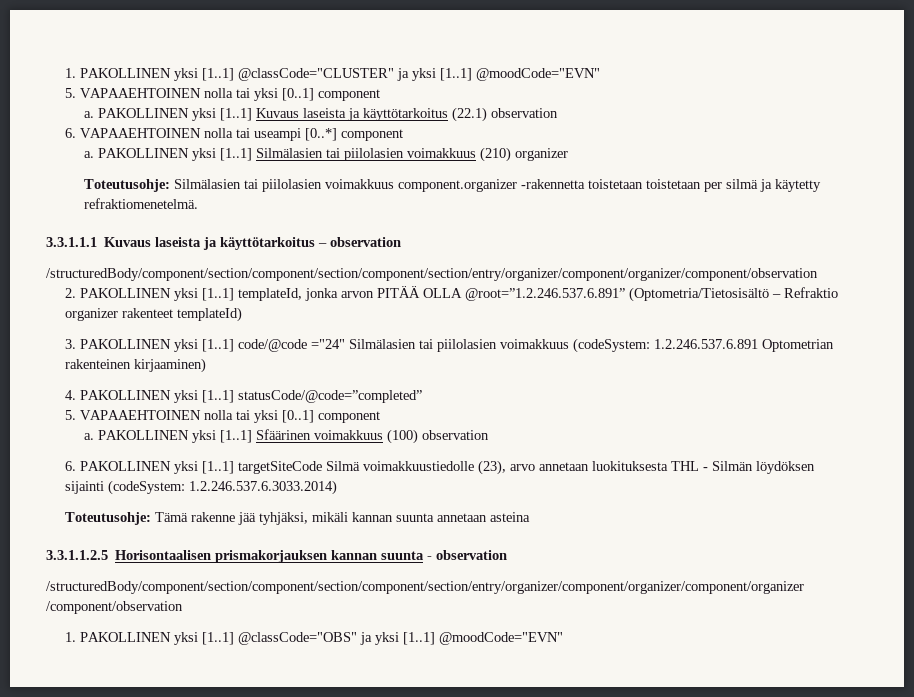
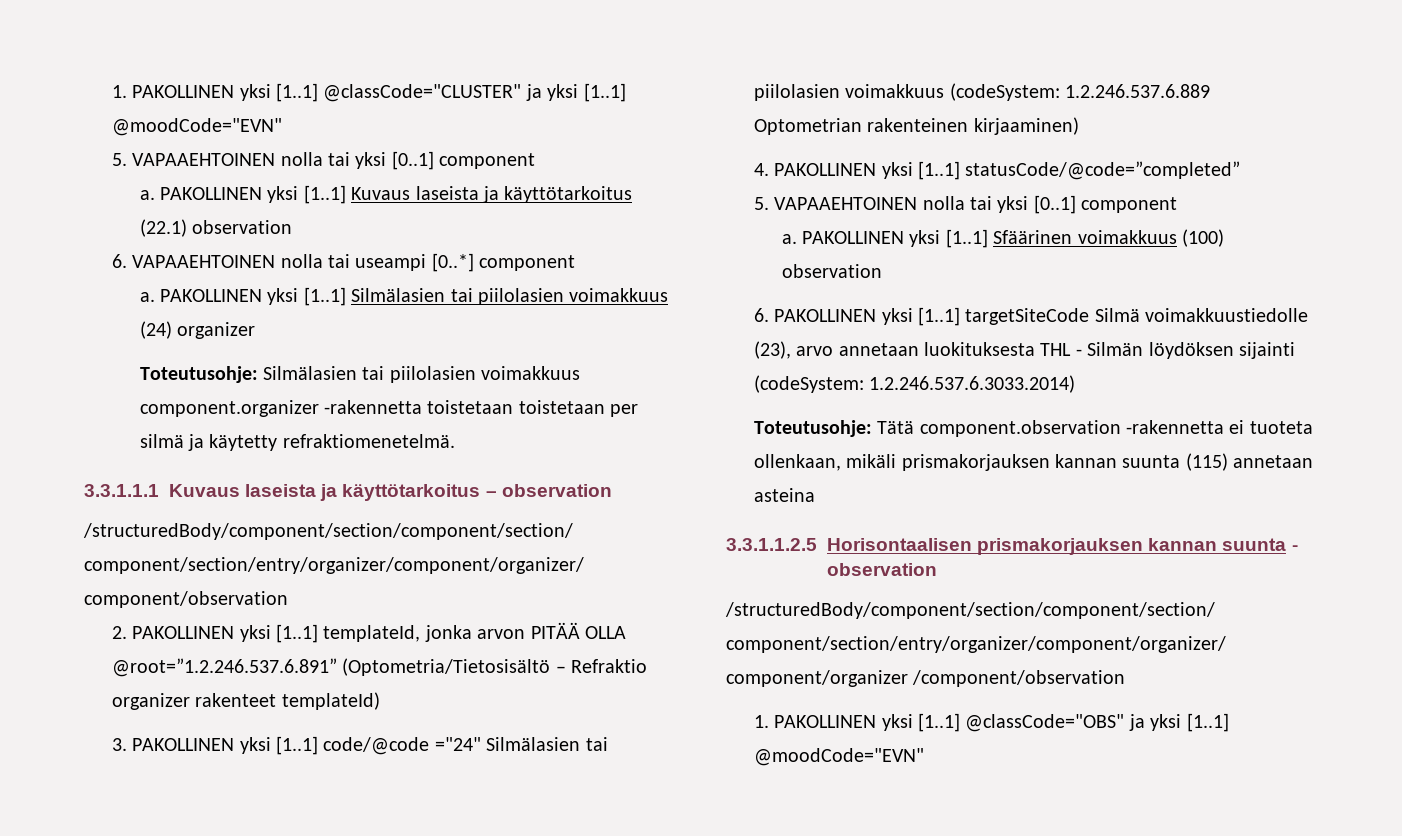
- PAKOLLINEN yksi [1..1] Silmälasien tai piilolasien voimakkuus (210) organizer
+ PAKOLLINEN yksi [1..1] Silmälasien tai piilolasien voimakkuus (24) organizer
- 3. PAKOLLINEN yksi [1..1] code/@code ="24" Silmälasien tai piilolasien voimakkuus (codeSystem: 1.2.246.537.6.891 Optometrian rakenteinen kirjaaminen)
+ 3. PAKOLLINEN yksi [1..1] code/@code ="24" Silmälasien tai piilolasien voimakkuus (codeSystem: 1.2.246.537.6.889 Optometrian rakenteinen kirjaaminen)
- Toteutusohje: Tämä rakenne jää tyhjäksi, mikäli kannan suunta annetaan asteina
+ Toteutusohje: Tätä component.observation -rakennetta ei tuoteta ollenkaan, mikäli prismakorjauksen kannan suunta (115) annetaan asteina

